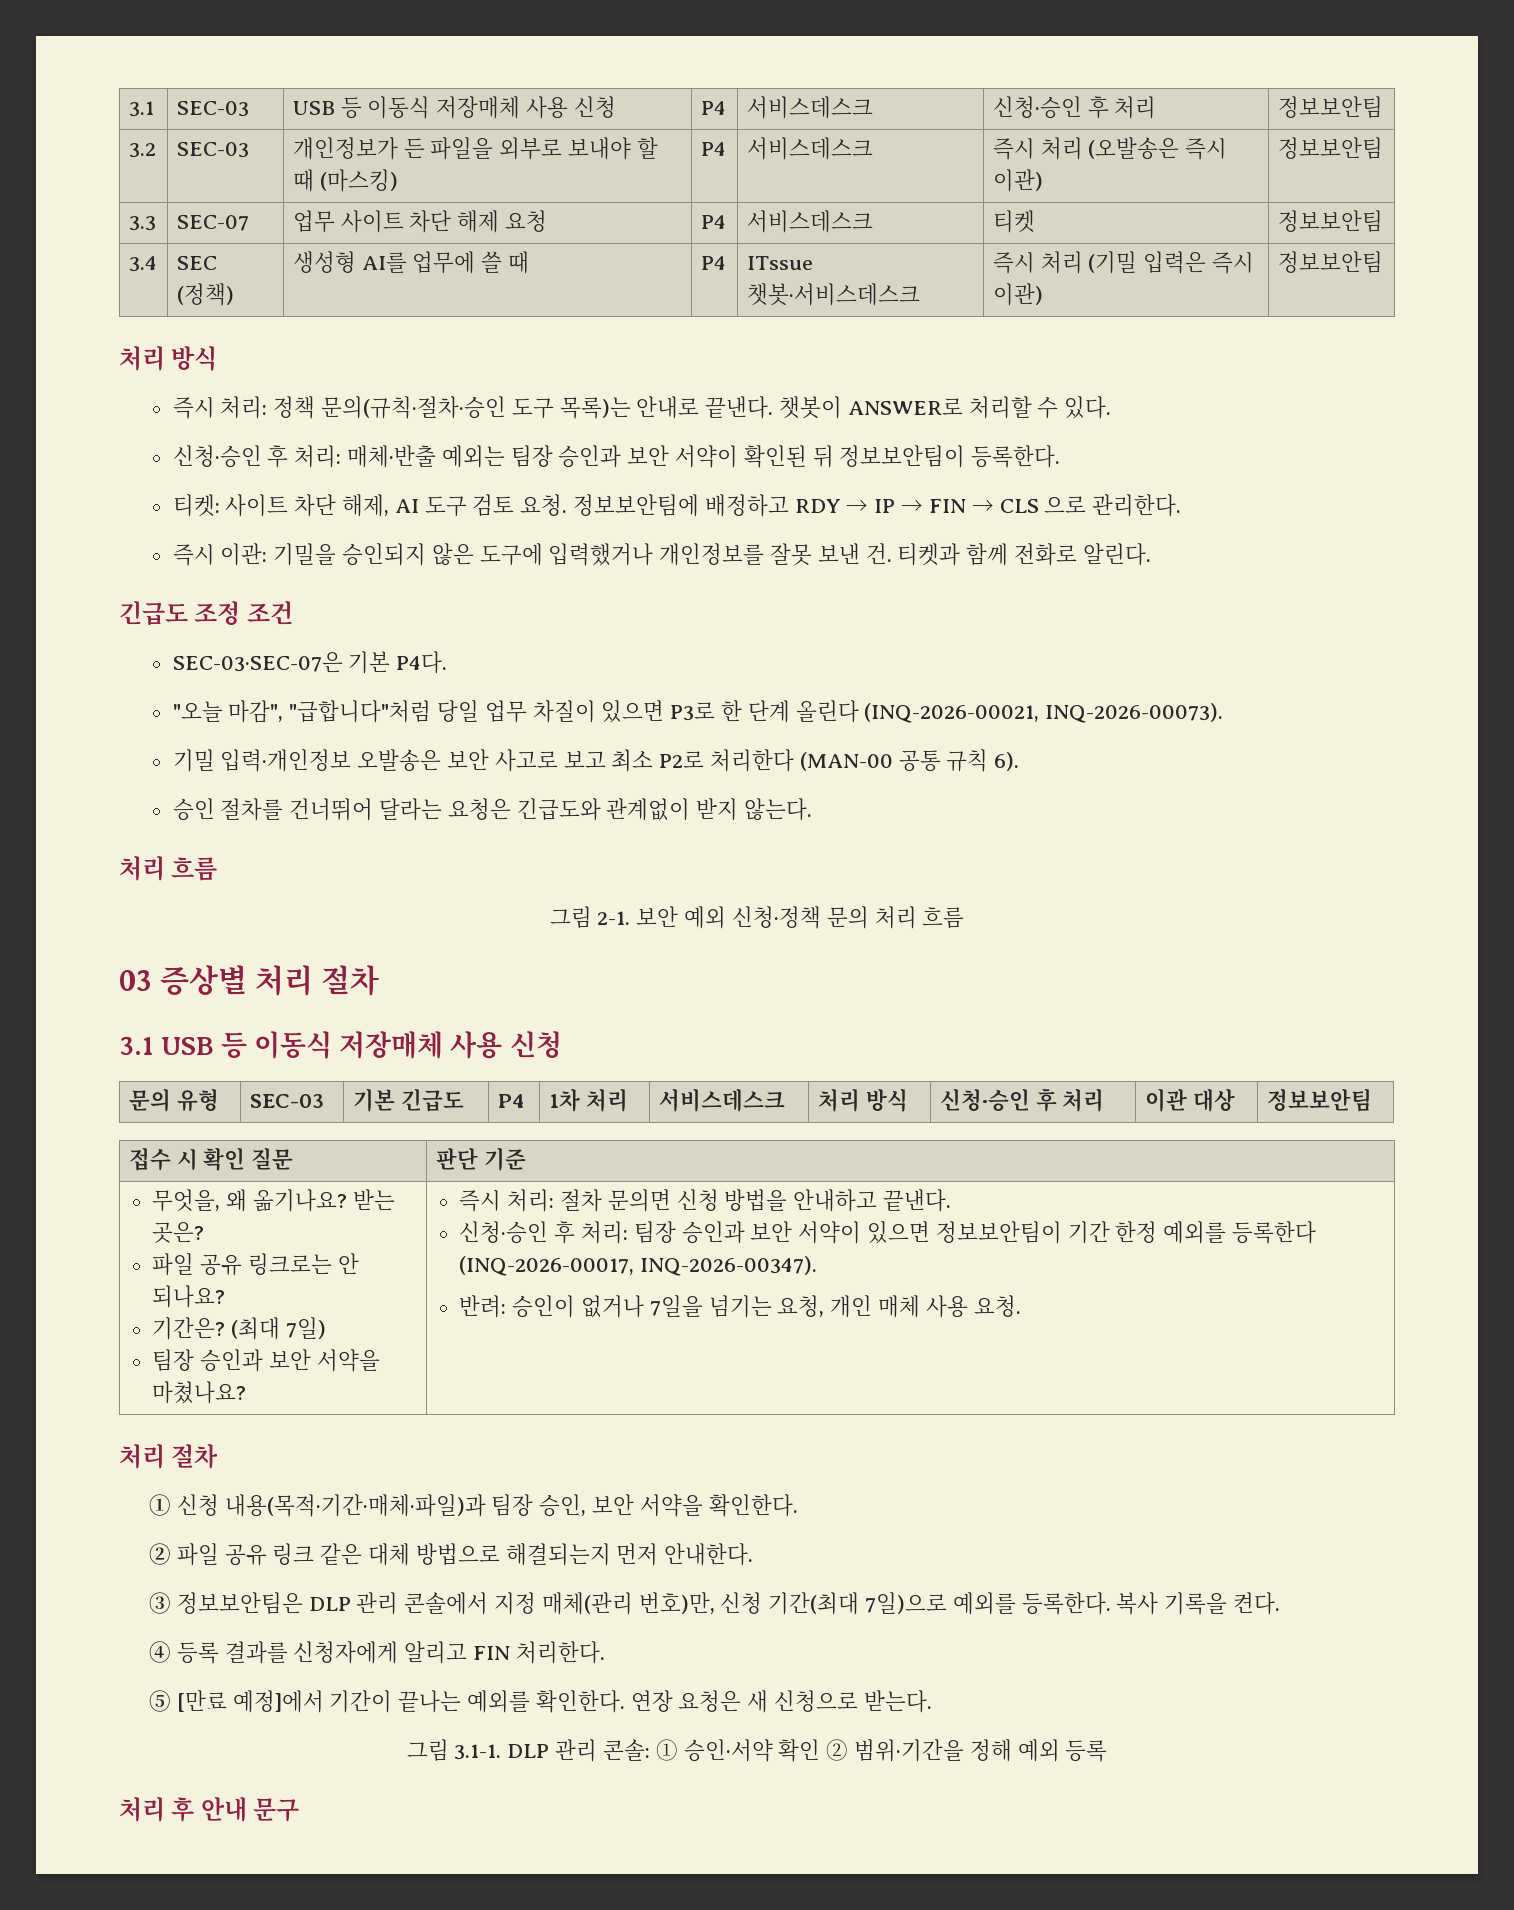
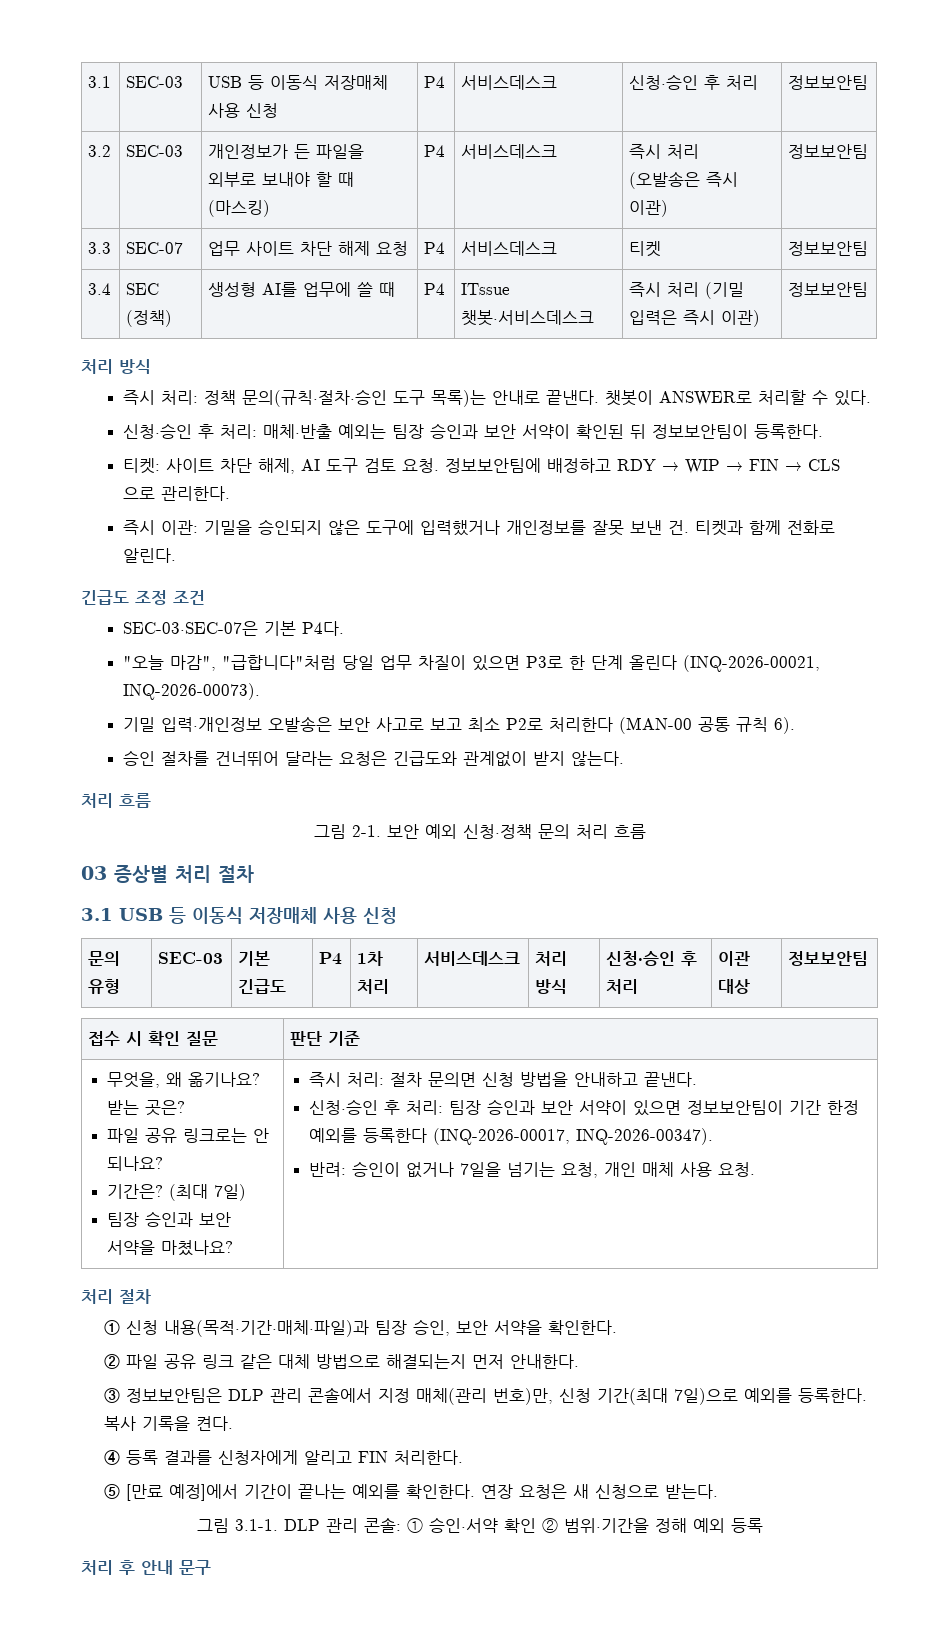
- 정보보안팀에 배정하고 RDY → IP → FIN → CLS 으로 관리한다.
+ 정보보안팀에 배정하고 RDY → WIP → FIN → CLS 으로 관리한다.

